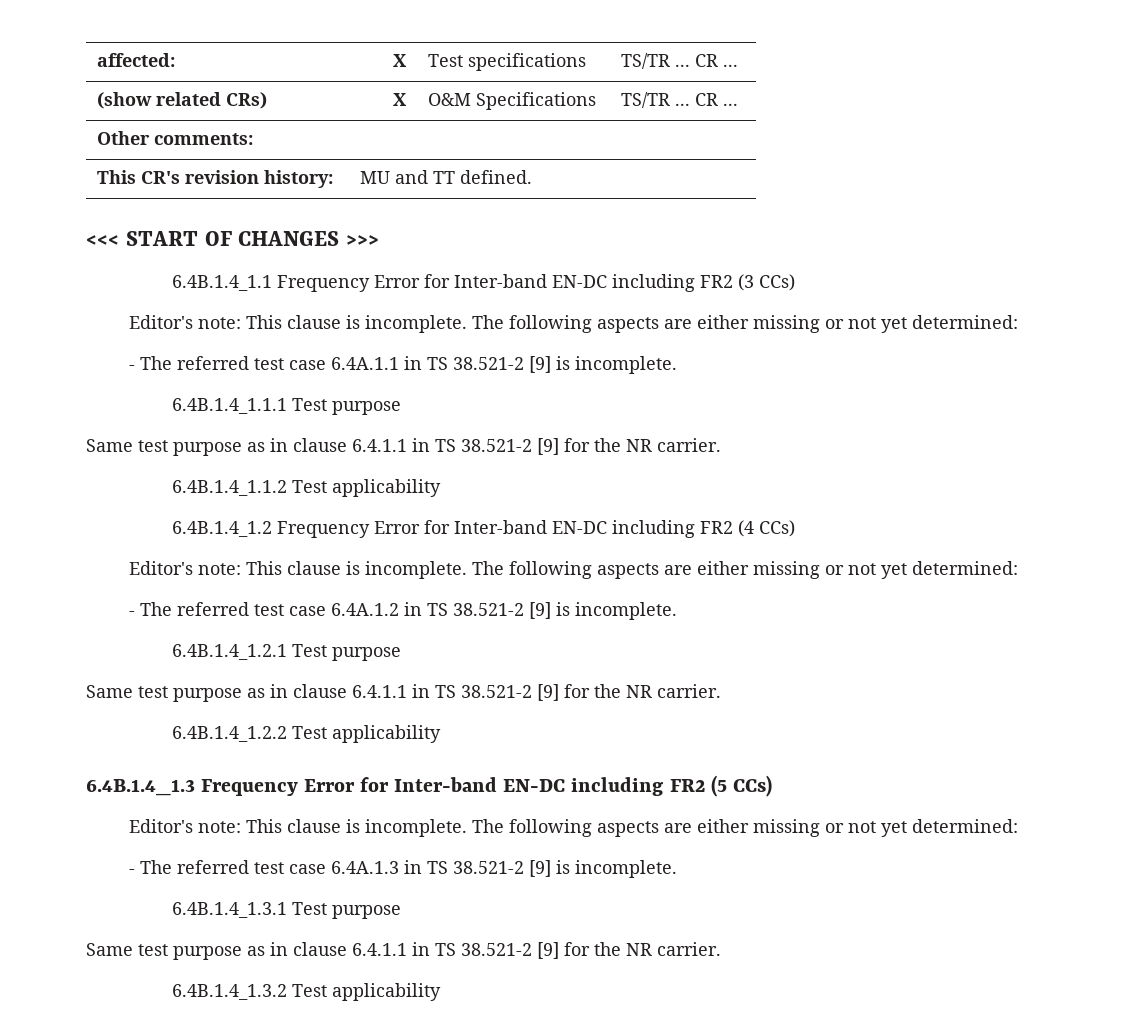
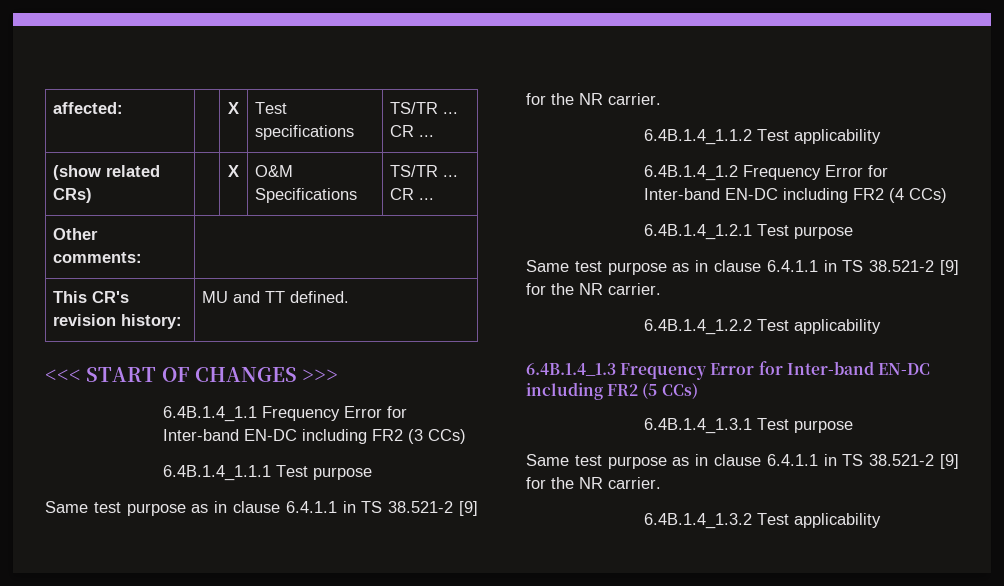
  6.4B.1.4_1.1 Frequency Error for Inter-band EN-DC including FR2 (3 CCs)
- Editor's note: This clause is incomplete. The following aspects are either missing or not yet determined:
- - The referred test case 6.4A.1.1 in TS 38.521-2 [9] is incomplete.
  6.4B.1.4_1.2 Frequency Error for Inter-band EN-DC including FR2 (4 CCs)
- Editor's note: This clause is incomplete. The following aspects are either missing or not yet determined:
- - The referred test case 6.4A.1.2 in TS 38.521-2 [9] is incomplete.
  6.4B.1.4_1.3 Frequency Error for Inter-band EN-DC including FR2 (5 CCs)
- Editor's note: This clause is incomplete. The following aspects are either missing or not yet determined:
- - The referred test case 6.4A.1.3 in TS 38.521-2 [9] is incomplete.

